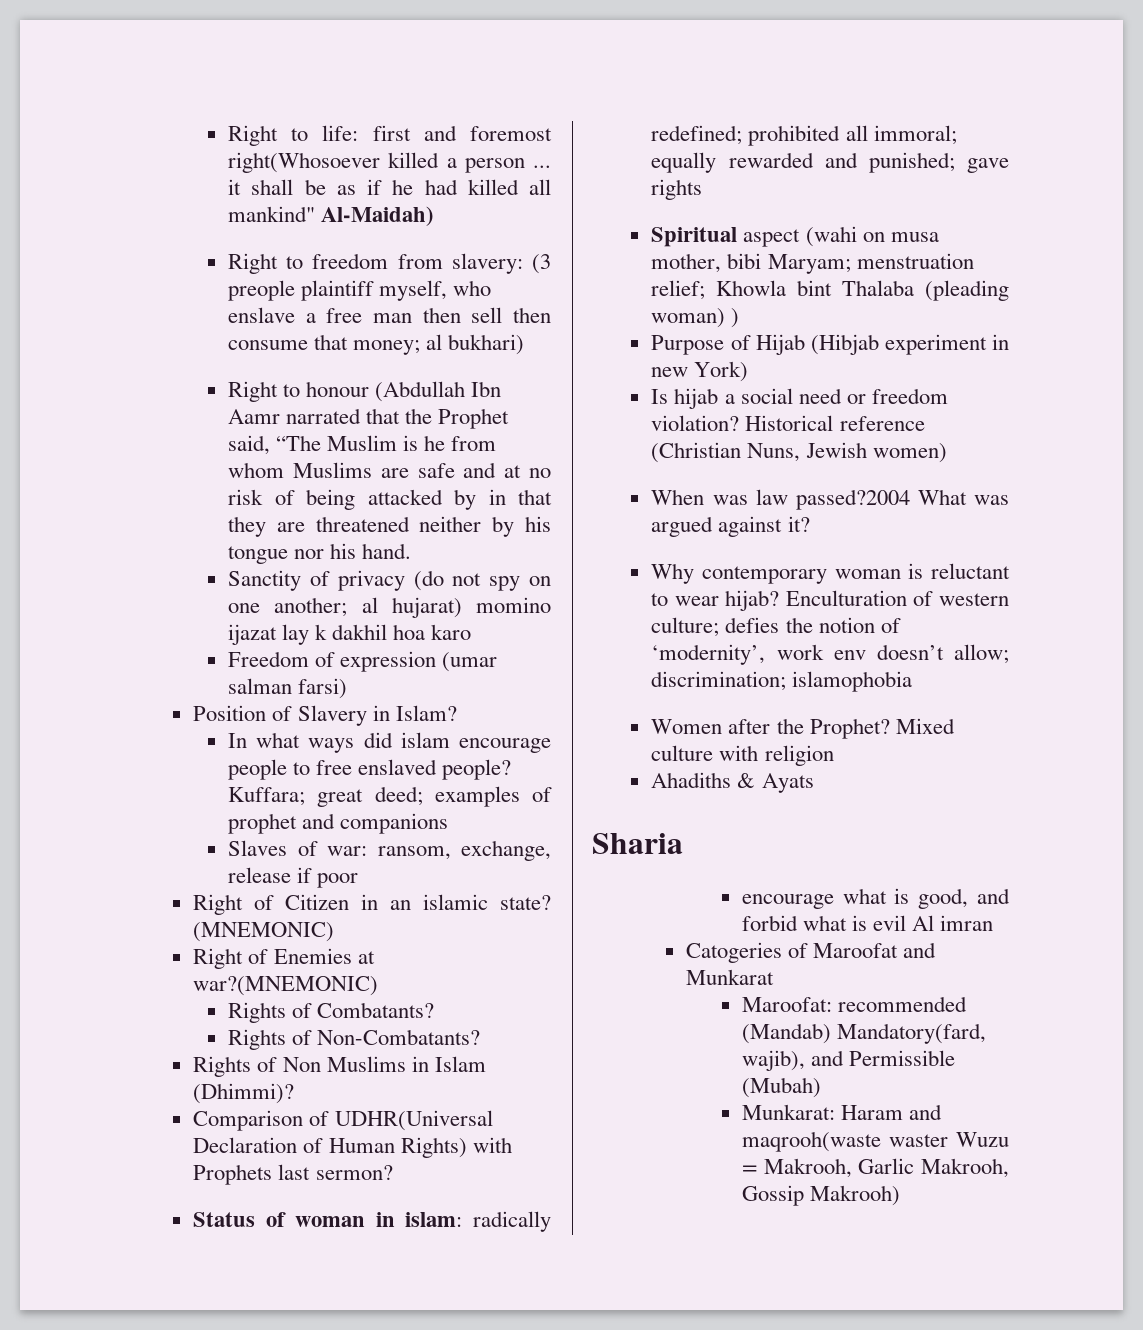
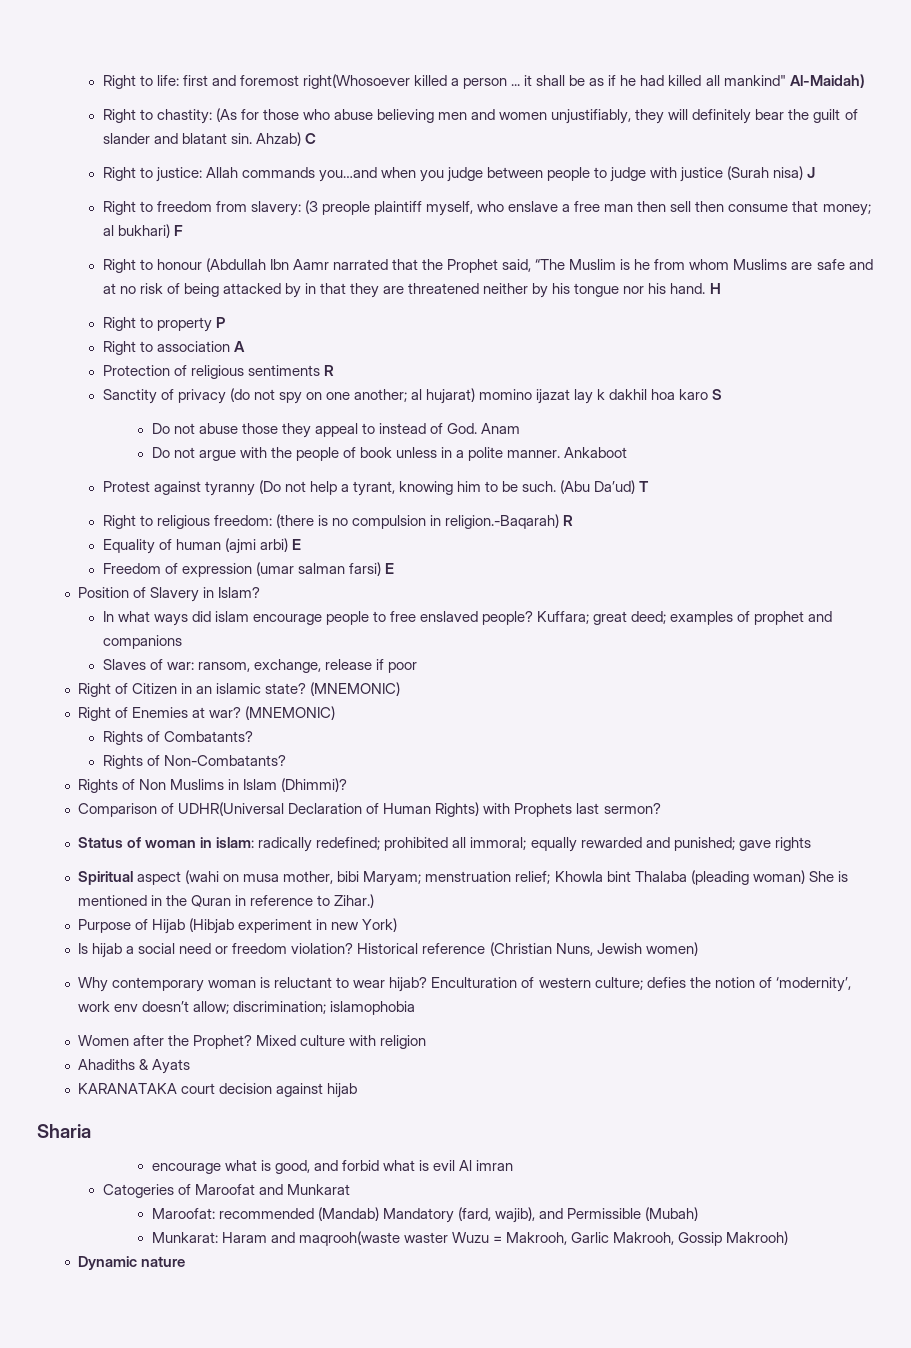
+ Right to chastity: (As for those who abuse believing men and women unjustifiably, they will definitely bear the guilt of slander and blatant sin. Ahzab) C
+ Right to justice: Allah commands you…and when you judge between people to judge with justice (Surah nisa) J
- Right to freedom from slavery: (3 preople plaintiff myself, who enslave a free man then sell then consume that money; al bukhari)
+ Right to freedom from slavery: (3 preople plaintiff myself, who enslave a free man then sell then consume that money; al bukhari) F
+ H
+ Right to property P
+ Right to association A
+ Protection of religious sentiments R
- Sanctity of privacy (do not spy on one another; al hujarat) momino ijazat lay k dakhil hoa karo
+ Sanctity of privacy (do not spy on one another; al hujarat) momino ijazat lay k dakhil hoa karo S
+ Do not abuse those they appeal to instead of God. Anam
+ Do not argue with the people of book unless in a polite manner. Ankaboot
+ Protest against tyranny (Do not help a tyrant, knowing him to be such. (Abu Da’ud) T
+ Right to religious freedom: (there is no compulsion in religion.-Baqarah) R
+ Equality of human (ajmi arbi) E
- Freedom of expression (umar salman farsi)
+ Freedom of expression (umar salman farsi) E
- Right of Enemies at war?(MNEMONIC)
+ Right of Enemies at war? (MNEMONIC)
- Spiritual aspect (wahi on musa mother, bibi Maryam; menstruation relief; Khowla bint Thalaba (pleading woman) )
+ Spiritual aspect (wahi on musa mother, bibi Maryam; menstruation relief; Khowla bint Thalaba (pleading woman) She is mentioned in the Quran in reference to Zihar.)
- When was law passed?2004 What was argued against it?
+ KARANATAKA court decision against hijab
- Maroofat: recommended (Mandab) Mandatory(fard, wajib), and Permissible (Mubah)
+ Maroofat: recommended (Mandab) Mandatory (fard, wajib), and Permissible (Mubah)
+ Dynamic nature

